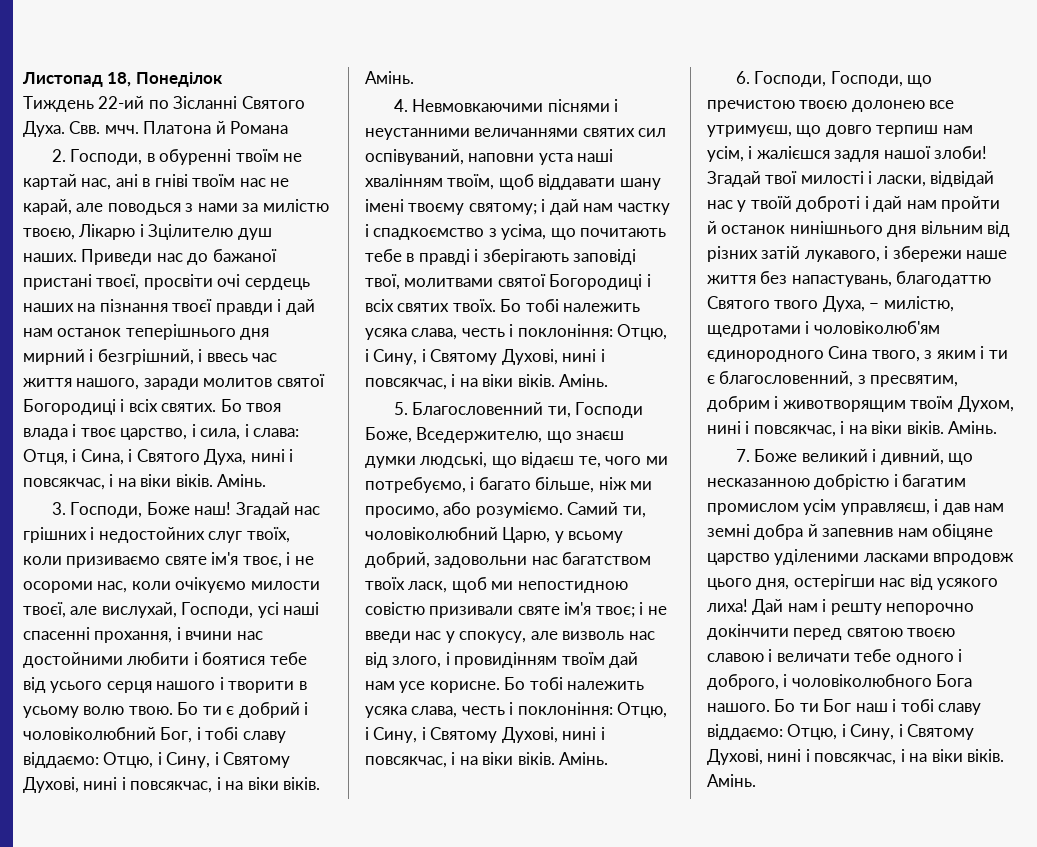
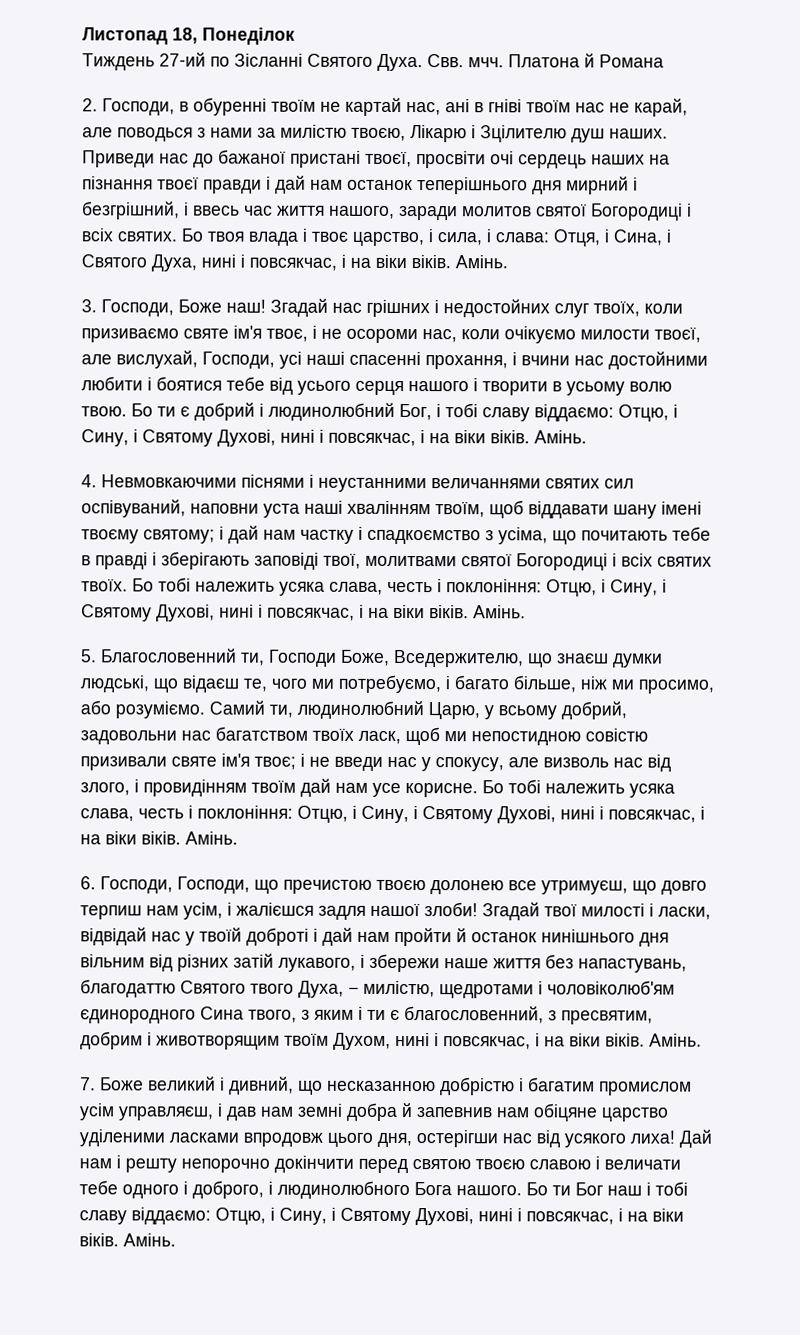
- Тиждень 22-ий по Зісланні Святого Духа.
+ Тиждень 27-ий по Зісланні Святого Духа.
- Бо ти є добрий і чоловіколюбний Бог, і тобі славу віддаємо: Отцю, і Сину, і Святому Духові, нині і повсякчас, і на віки віків.
+ Бо ти є добрий і людинолюбний Бог, і тобі славу віддаємо: Отцю, і Сину, і Святому Духові, нині і повсякчас, і на віки віків.
- Самий ти, чоловіколюбний Царю, у всьому добрий, задовольни нас багатством твоїх ласк, щоб ми непостидною совістю призивали святе ім'я твоє; і не введи нас у спокусу, але визволь нас від злого, і провидінням твоїм дай нам усе корисне.
+ Самий ти, людинолюбний Царю, у всьому добрий, задовольни нас багатством твоїх ласк, щоб ми непостидною совістю призивали святе ім'я твоє; і не введи нас у спокусу, але визволь нас від злого, і провидінням твоїм дай нам усе корисне.
- Дай нам і решту непорочно докінчити перед святою твоєю славою і величати тебе одного і доброго, і чоловіколюбного Бога нашого.
+ Дай нам і решту непорочно докінчити перед святою твоєю славою і величати тебе одного і доброго, і людинолюбного Бога нашого.

